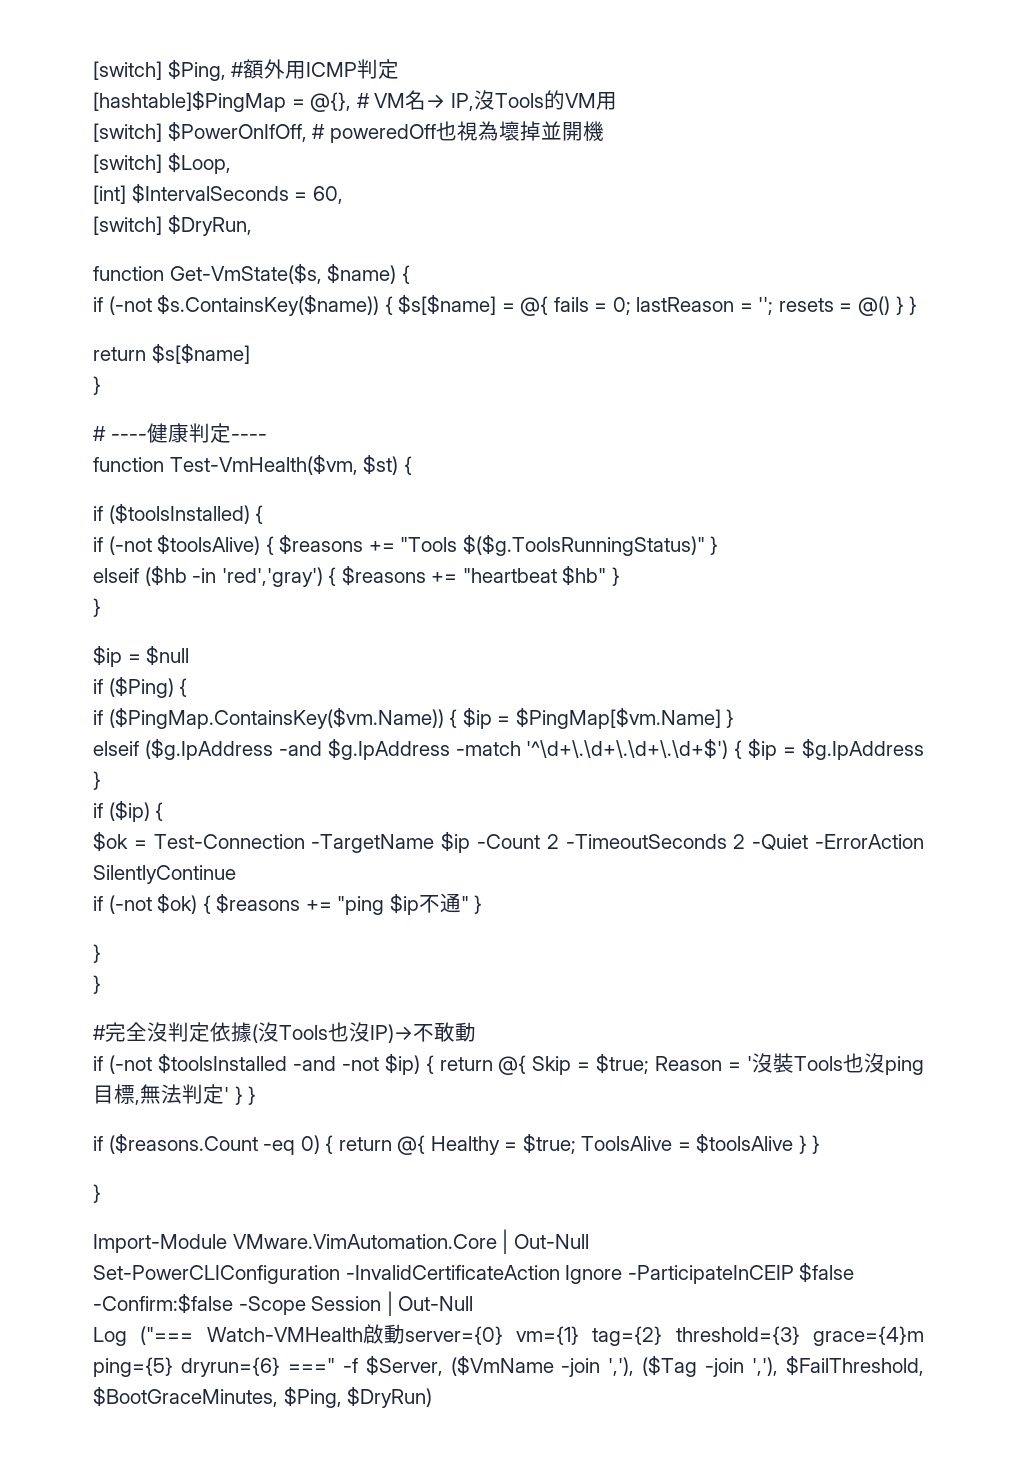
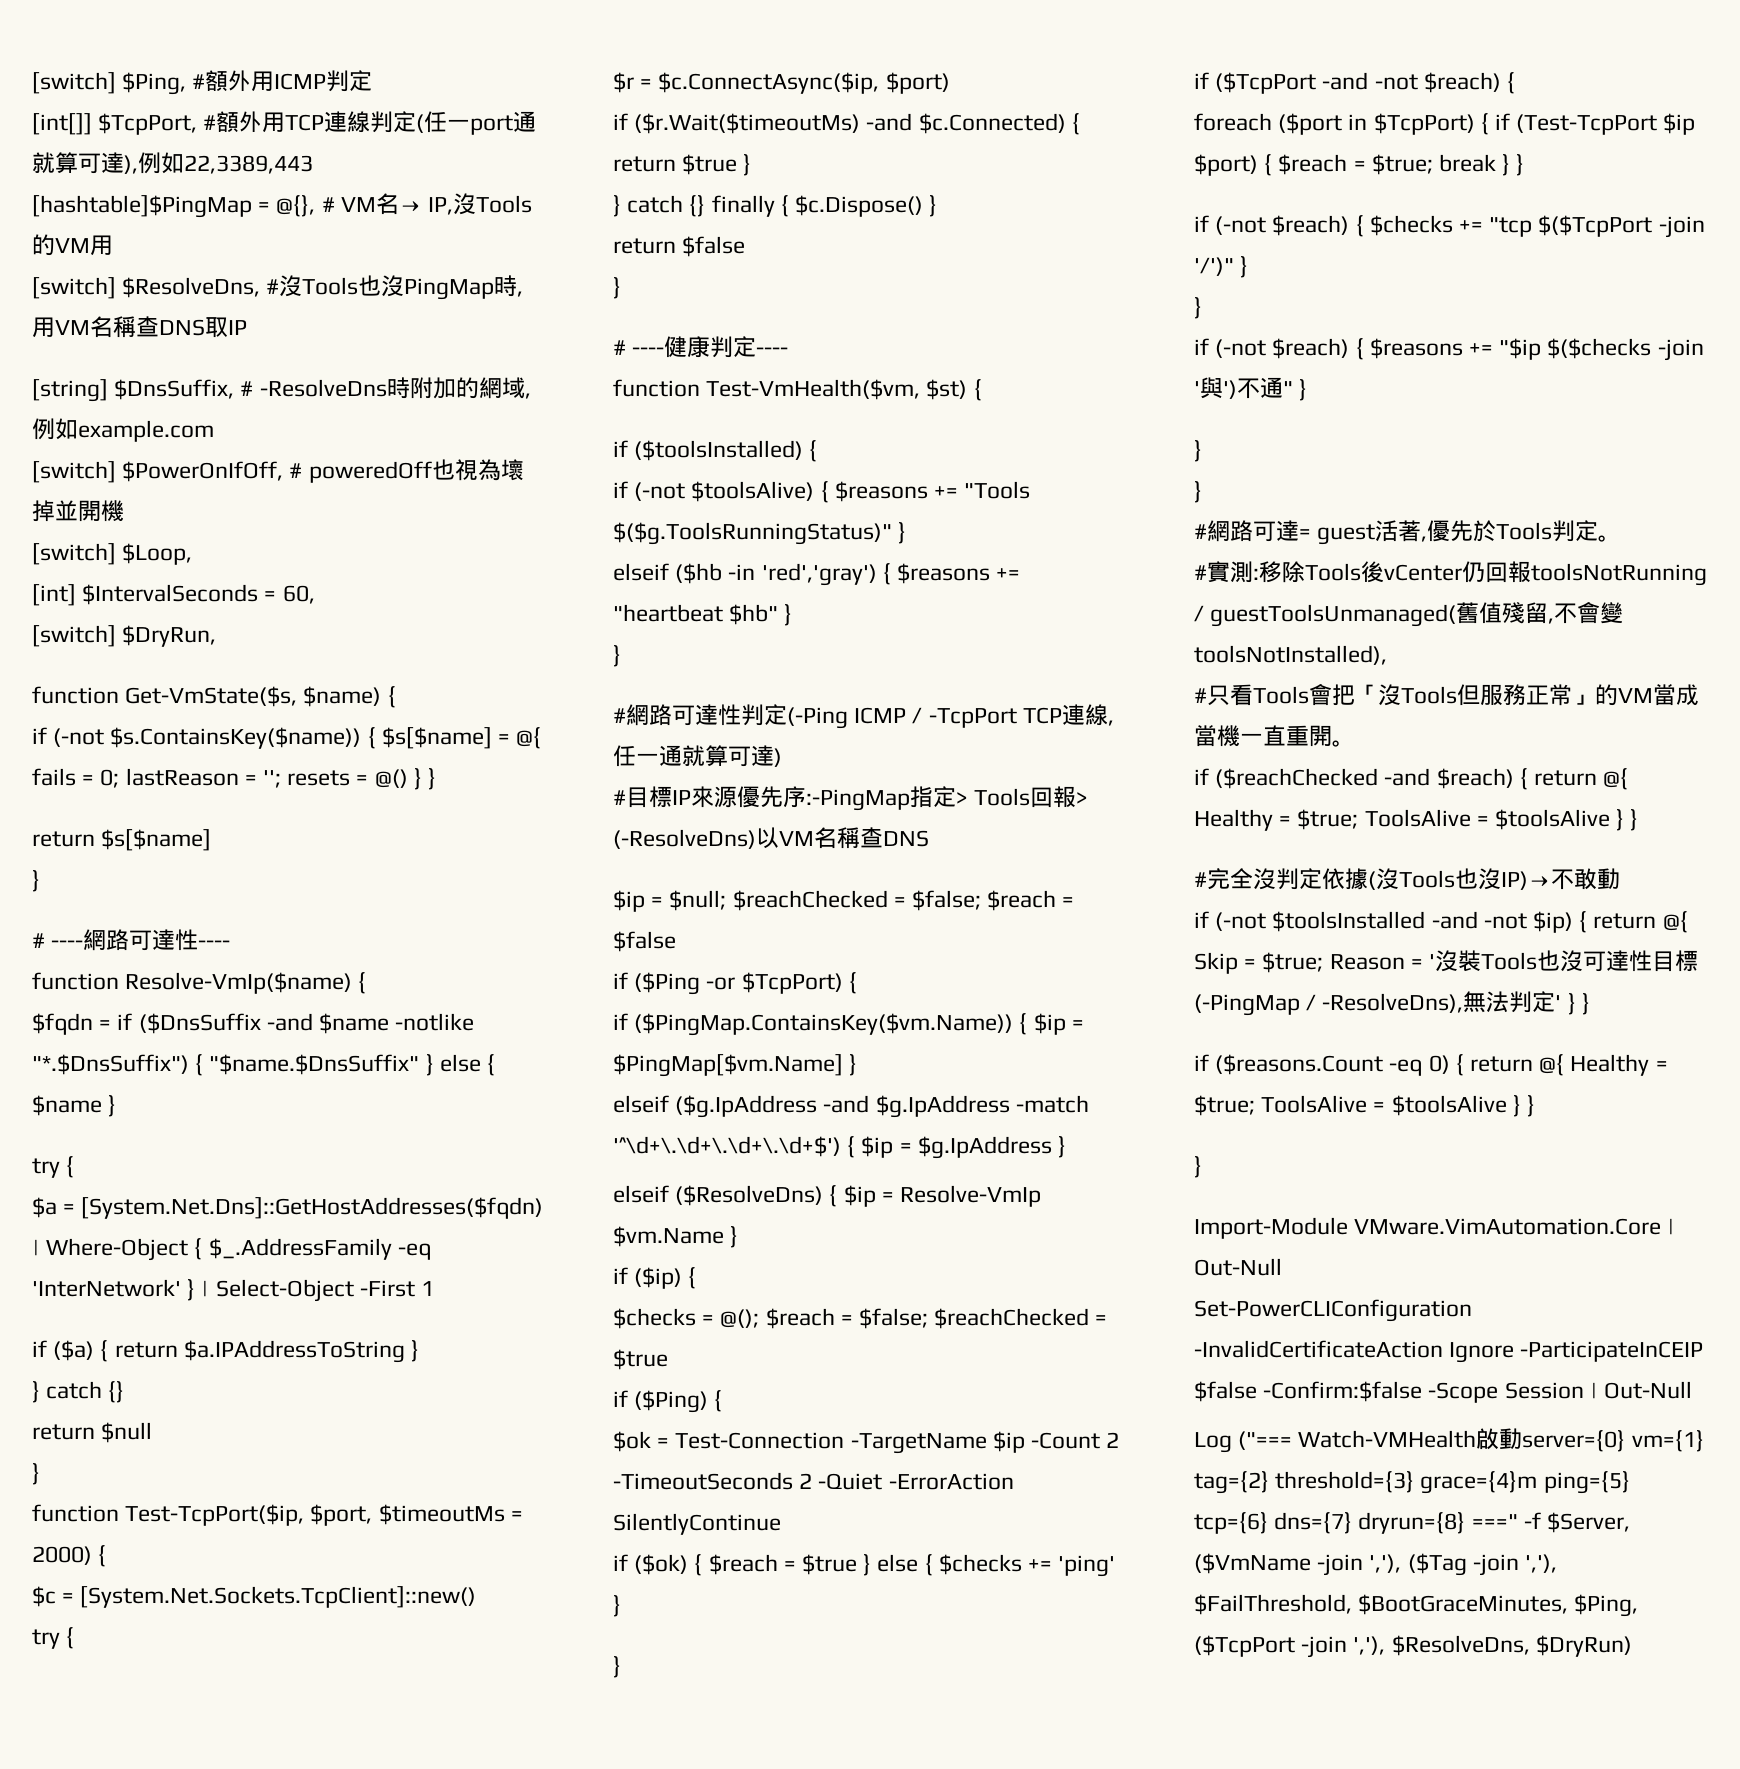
+ [int[]] $TcpPort, #額外用TCP連線判定(任一port通就算可達),例如22,3389,443
+ [switch] $ResolveDns, #沒Tools也沒PingMap時,用VM名稱查DNS取IP
+ [string] $DnsSuffix, # -ResolveDns時附加的網域,例如example.com
+ # ----網路可達性----
+ function Resolve-VmIp($name) {
+ $fqdn = if ($DnsSuffix -and $name -notlike "*.$DnsSuffix") { "$name.$DnsSuffix" } else { $name }
+ try {
+ $a = [System.Net.Dns]::GetHostAddresses($fqdn) | Where-Object { $_.AddressFamily -eq 'InterNetwork' } | Select-Object -First 1
+ if ($a) { return $a.IPAddressToString }
+ } catch {}
+ return $null
+ }
+ function Test-TcpPort($ip, $port, $timeoutMs = 2000) {
+ $c = [System.Net.Sockets.TcpClient]::new()
+ try {
+ $r = $c.ConnectAsync($ip, $port)
+ if ($r.Wait($timeoutMs) -and $c.Connected) { return $true }
+ } catch {} finally { $c.Dispose() }
+ return $false
+ }
- $ip = $null
- if ($Ping) {
+ #網路可達性判定(-Ping ICMP / -TcpPort TCP連線,任一通就算可達)
+ #目標IP來源優先序:-PingMap指定> Tools回報> (-ResolveDns)以VM名稱查DNS
+ $ip = $null; $reachChecked = $false; $reach = $false
+ if ($Ping -or $TcpPort) {
+ elseif ($ResolveDns) { $ip = Resolve-VmIp $vm.Name }
  if ($ip) {
+ $checks = @(); $reach = $false; $reachChecked = $true
+ if ($Ping) {
- if (-not $ok) { $reasons += "ping $ip不通" }
+ if ($ok) { $reach = $true } else { $checks += 'ping' }
+ }
+ if ($TcpPort -and -not $reach) {
+ foreach ($port in $TcpPort) { if (Test-TcpPort $ip $port) { $reach = $true; break } }
+ if (-not $reach) { $checks += "tcp $($TcpPort -join '/')" }
+ }
+ if (-not $reach) { $reasons += "$ip $($checks -join '與')不通" }
+ #網路可達= guest活著,優先於Tools判定。
+ #實測:移除Tools後vCenter仍回報toolsNotRunning / guestToolsUnmanaged(舊值殘留,不會變toolsNotInstalled),
+ #只看Tools會把「沒Tools但服務正常」的VM當成當機一直重開。
+ if ($reachChecked -and $reach) { return @{ Healthy = $true; ToolsAlive = $toolsAlive } }
- if (-not $toolsInstalled -and -not $ip) { return @{ Skip = $true; Reason = '沒裝Tools也沒ping目標,無法判定' } }
+ if (-not $toolsInstalled -and -not $ip) { return @{ Skip = $true; Reason = '沒裝Tools也沒可達性目標(-PingMap / -ResolveDns),無法判定' } }
- Log ("=== Watch-VMHealth啟動server={0} vm={1} tag={2} threshold={3} grace={4}m ping={5} dryrun={6} ===" -f $Server, ($VmName -join ','), ($Tag -join ','), $FailThreshold, $BootGraceMinutes, $Ping, $DryRun)
+ Log ("=== Watch-VMHealth啟動server={0} vm={1} tag={2} threshold={3} grace={4}m ping={5} tcp={6} dns={7} dryrun={8} ===" -f $Server, ($VmName -join ','), ($Tag -join ','), $FailThreshold, $BootGraceMinutes, $Ping, ($TcpPort -join ','), $ResolveDns, $DryRun)

